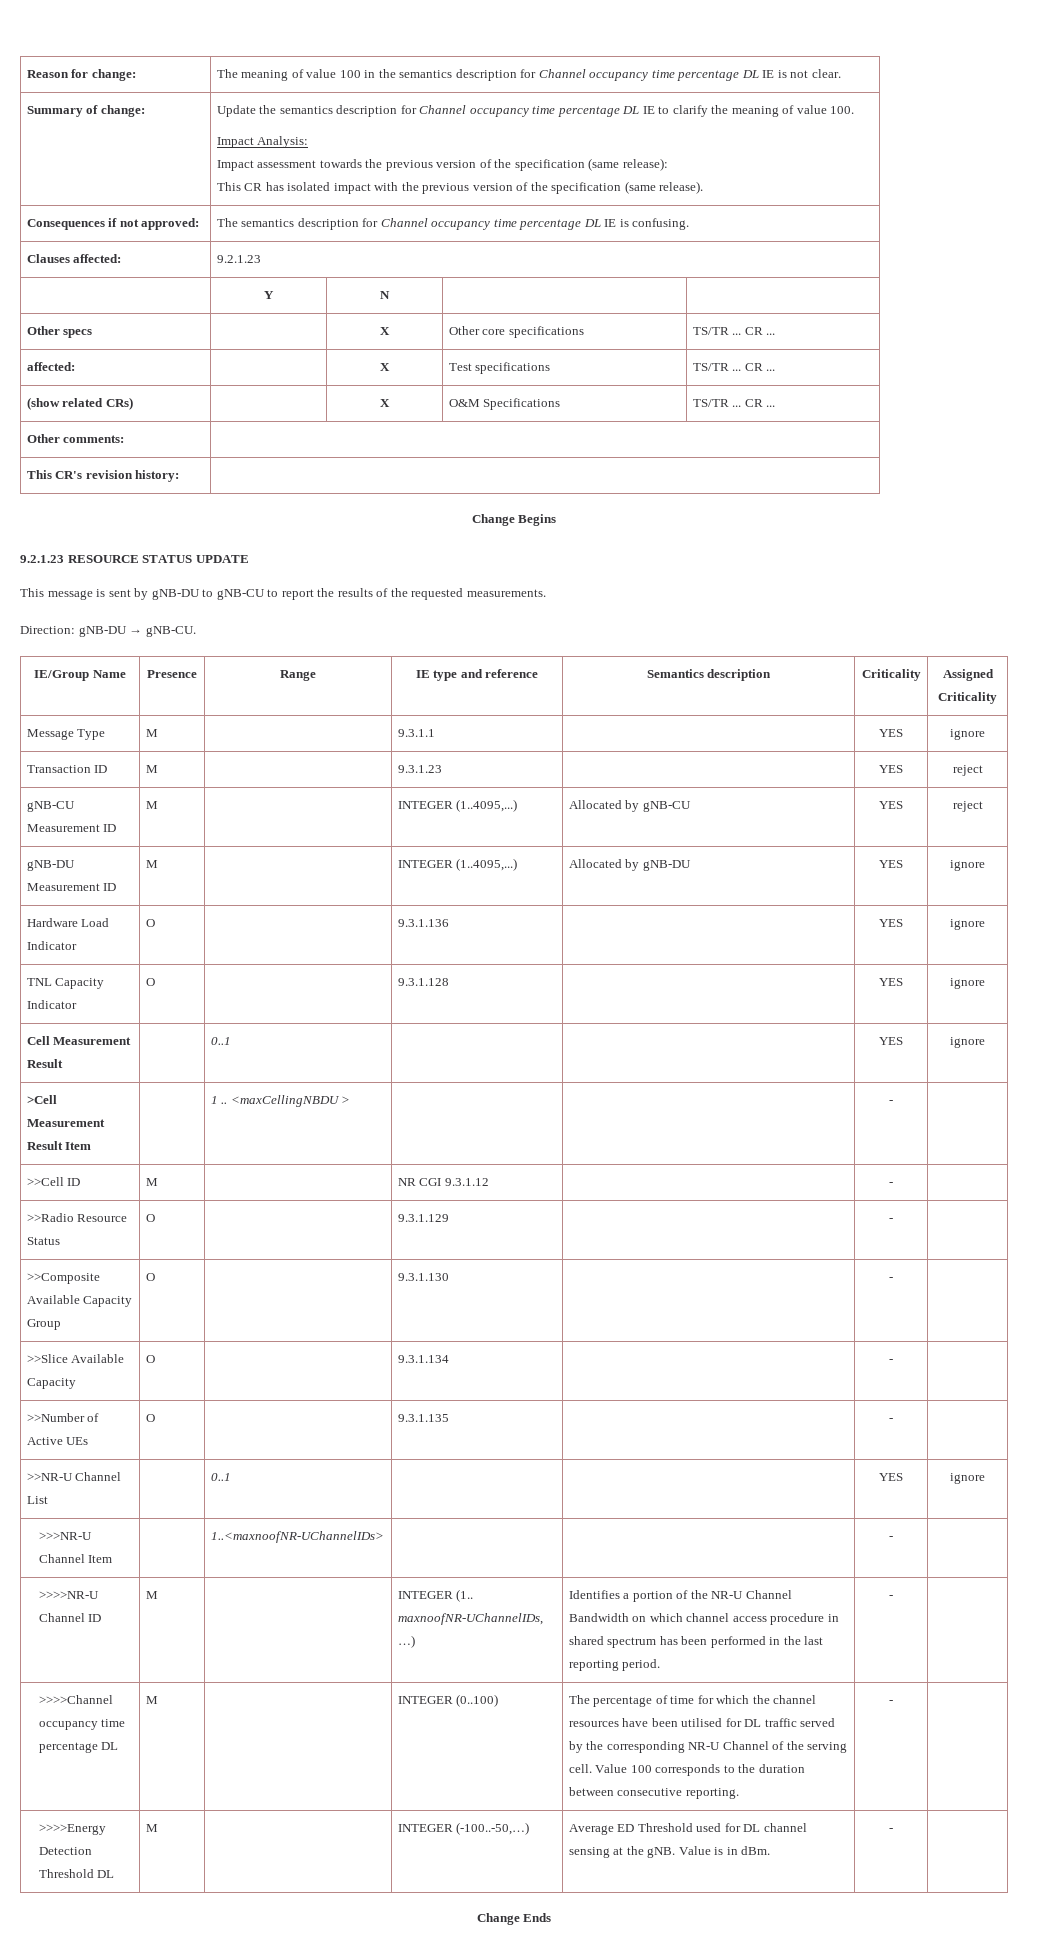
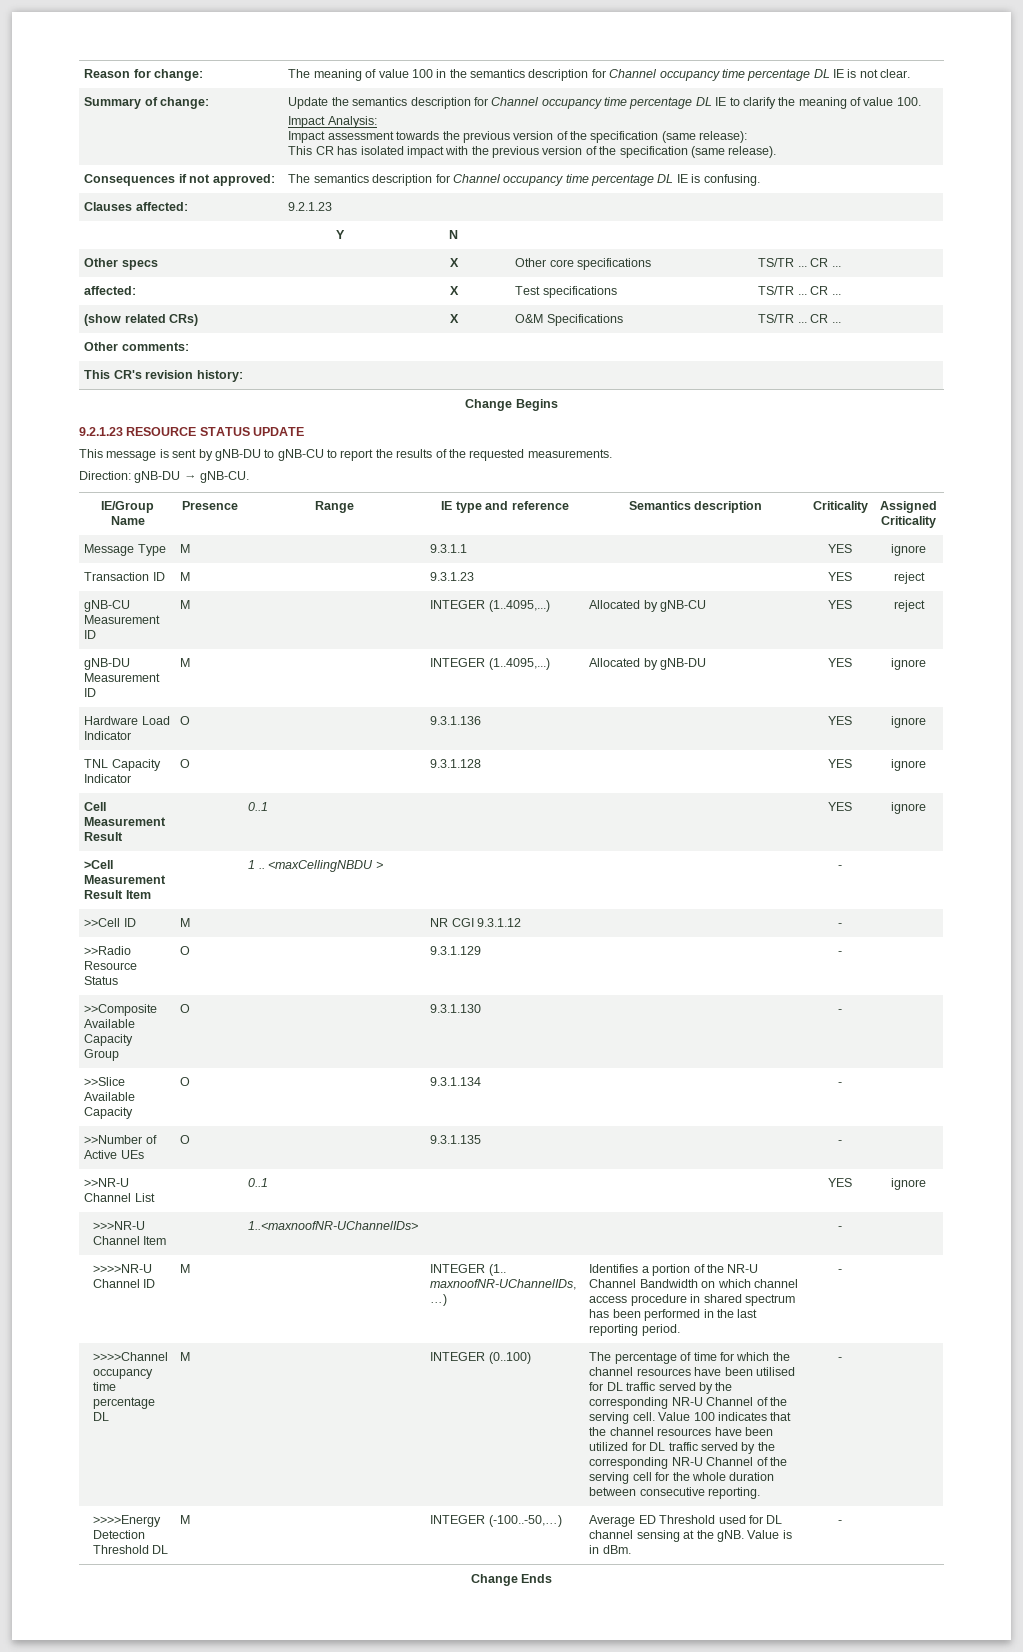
- Value 100 corresponds to the duration between consecutive reporting.
+ Value 100 indicates that the channel resources have been utilized for DL traffic served by the corresponding NR-U Channel of the serving cell for the whole duration between consecutive reporting.

